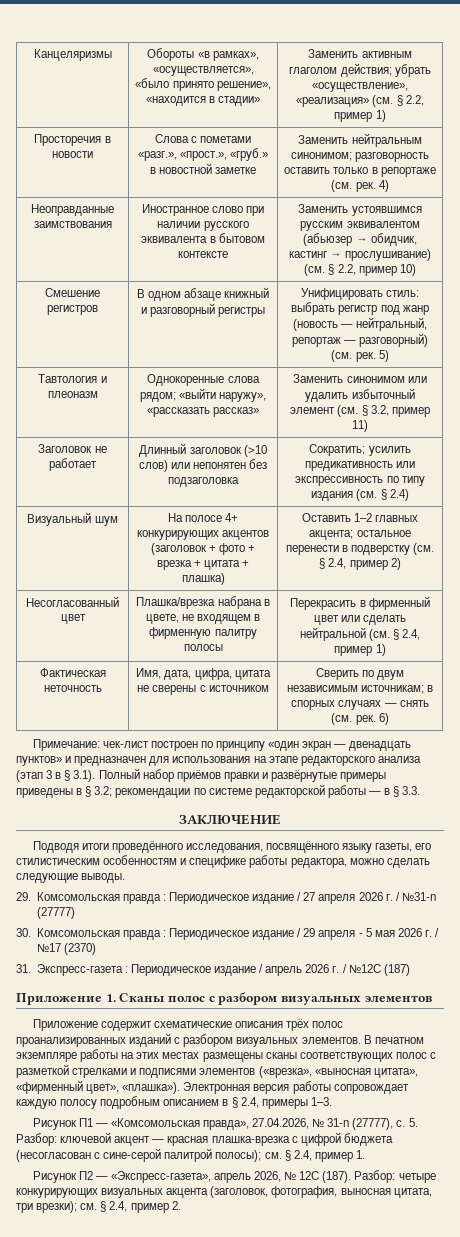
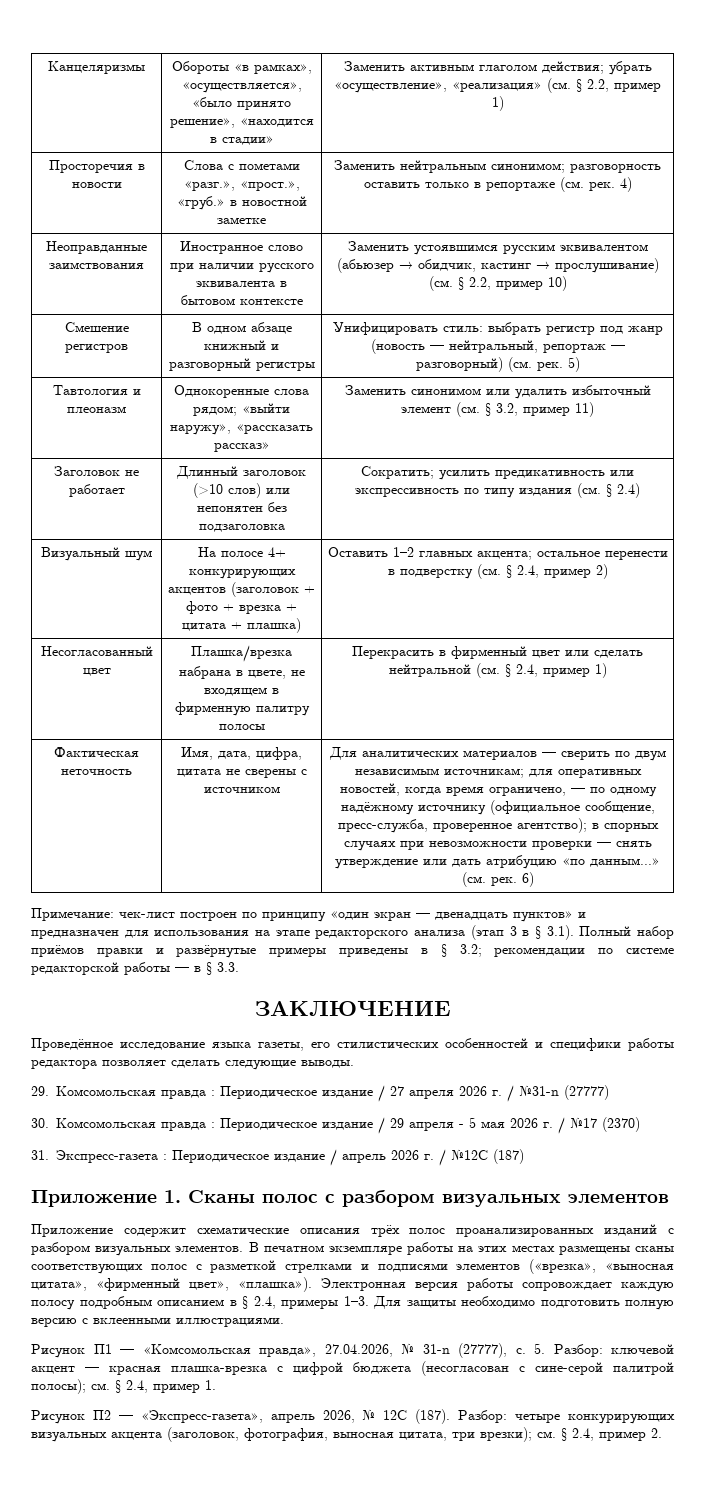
- Сверить по двум независимым источникам; в спорных случаях — снять (см. рек.
+ Для аналитических материалов — сверить по двум независимым источникам; для оперативных новостей, когда время ограничено, — по одному надёжному источнику (официальное сообщение, пресс-служба, проверенное агентство); в спорных случаях при невозможности проверки — снять утверждение или дать атрибуцию «по данным...» (см. рек.
- Подводя итоги проведённого исследования, посвящённого языку газеты, его стилистическим особенностям и специфике работы редактора, можно сделать следующие выводы.
+ Проведённое исследование языка газеты, его стилистических особенностей и специфики работы редактора позволяет сделать следующие выводы.
+ Для защиты необходимо подготовить полную версию с вклеенными иллюстрациями.

